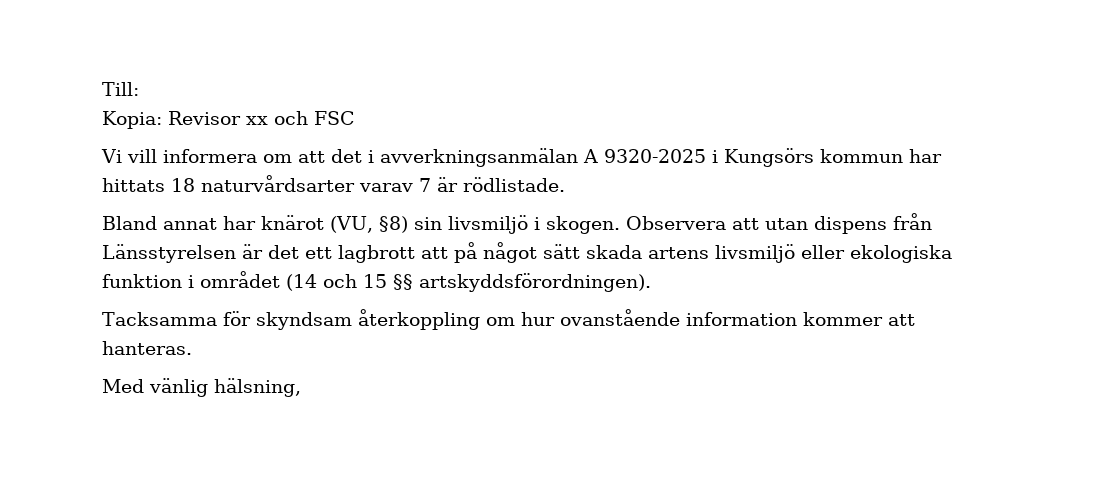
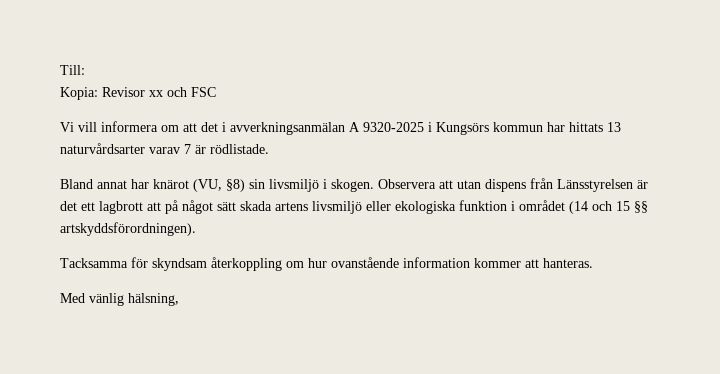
- Vi vill informera om att det i avverkningsanmälan A 9320-2025 i Kungsörs kommun har hittats 18 naturvårdsarter varav 7 är rödlistade.
+ Vi vill informera om att det i avverkningsanmälan A 9320-2025 i Kungsörs kommun har hittats 13 naturvårdsarter varav 7 är rödlistade.

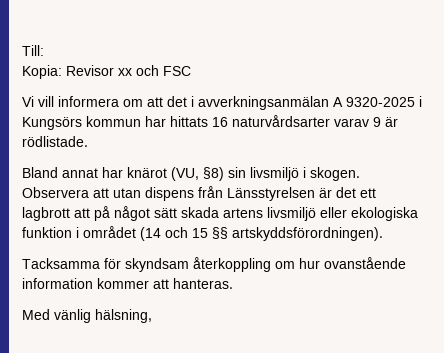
- Vi vill informera om att det i avverkningsanmälan A 9320-2025 i Kungsörs kommun har hittats 13 naturvårdsarter varav 7 är rödlistade.
+ Vi vill informera om att det i avverkningsanmälan A 9320-2025 i Kungsörs kommun har hittats 16 naturvårdsarter varav 9 är rödlistade.

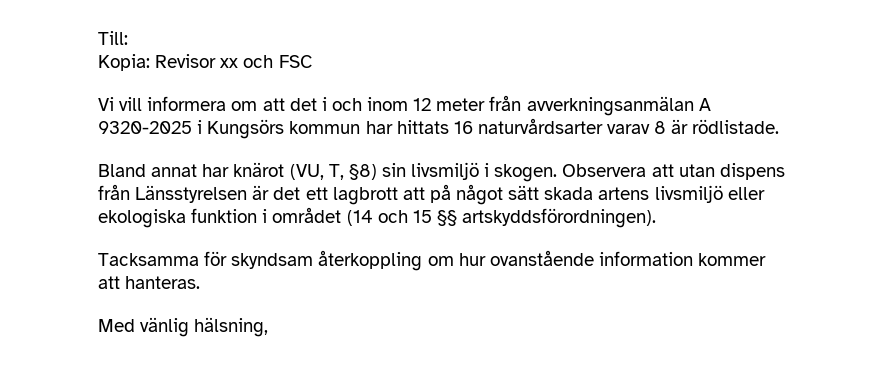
- Vi vill informera om att det i avverkningsanmälan A 9320-2025 i Kungsörs kommun har hittats 16 naturvårdsarter varav 9 är rödlistade.
+ Vi vill informera om att det i och inom 12 meter från avverkningsanmälan A 9320-2025 i Kungsörs kommun har hittats 16 naturvårdsarter varav 8 är rödlistade.
- Bland annat har knärot (VU, §8) sin livsmiljö i skogen.
+ Bland annat har knärot (VU, T, §8) sin livsmiljö i skogen.

